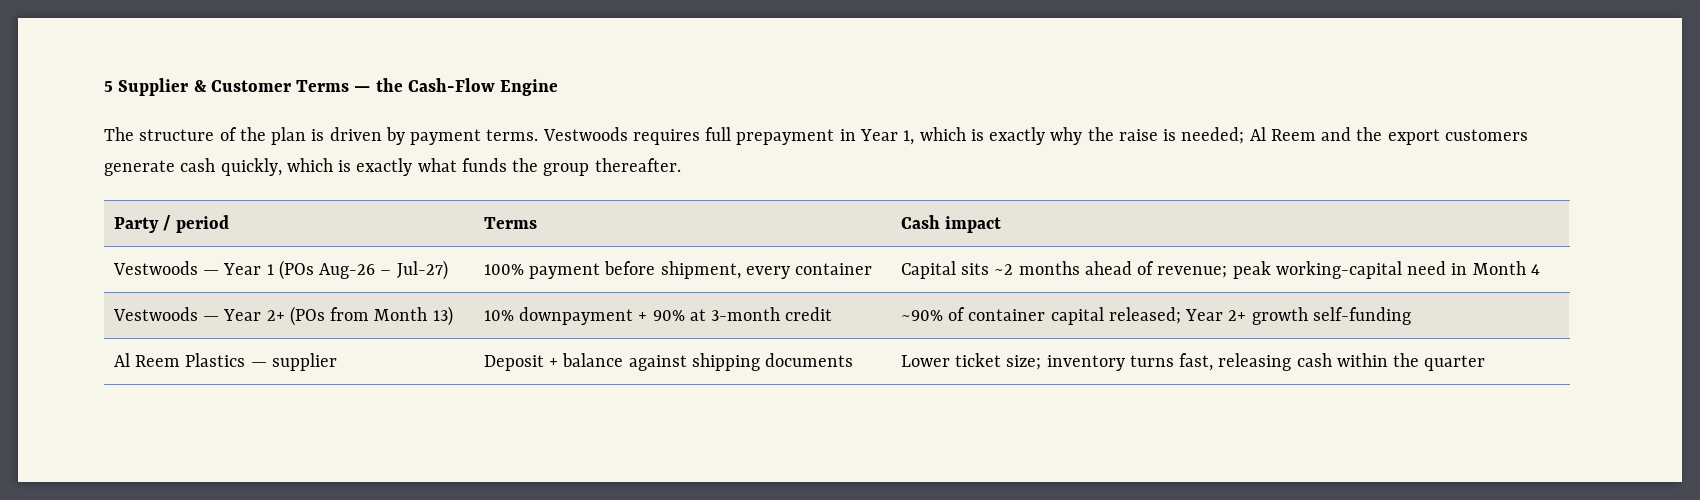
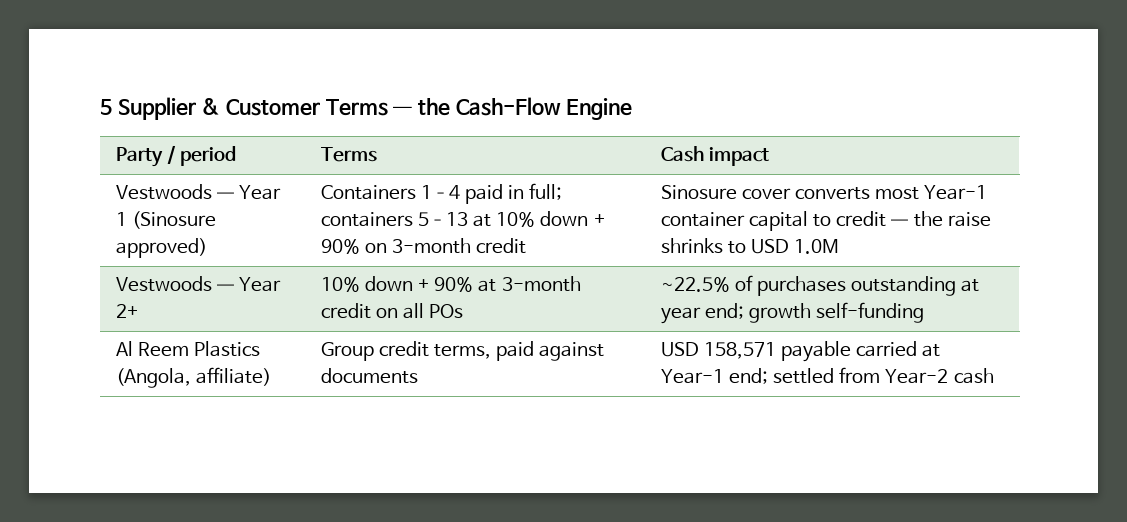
- The structure of the plan is driven by payment terms. Vestwoods requires full prepayment in Year 1, which is exactly why the raise is needed; Al Reem and the export customers generate cash quickly, which is exactly what funds the group thereafter.
- Vestwoods — Year 1 (POs Aug-26 – Jul-27) | 100% payment before shipment, every container | Capital sits ~2 months ahead of revenue; peak working-capital need in Month 4
+ Vestwoods — Year 1 (Sinosure approved) | Containers 1–4 paid in full; containers 5–13 at 10% down + 90% on 3-month credit | Sinosure cover converts most Year-1 container capital to credit — the raise shrinks to USD 1.0M
- Vestwoods — Year 2+ (POs from Month 13) | 10% downpayment + 90% at 3-month credit | ~90% of container capital released; Year 2+ growth self-funding
+ Vestwoods — Year 2+ | 10% down + 90% at 3-month credit on all POs | ~22.5% of purchases outstanding at year end; growth self-funding
- Al Reem Plastics — supplier | Deposit + balance against shipping documents | Lower ticket size; inventory turns fast, releasing cash within the quarter
+ Al Reem Plastics (Angola, affiliate) | Group credit terms, paid against documents | USD 158,571 payable carried at Year-1 end; settled from Year-2 cash

